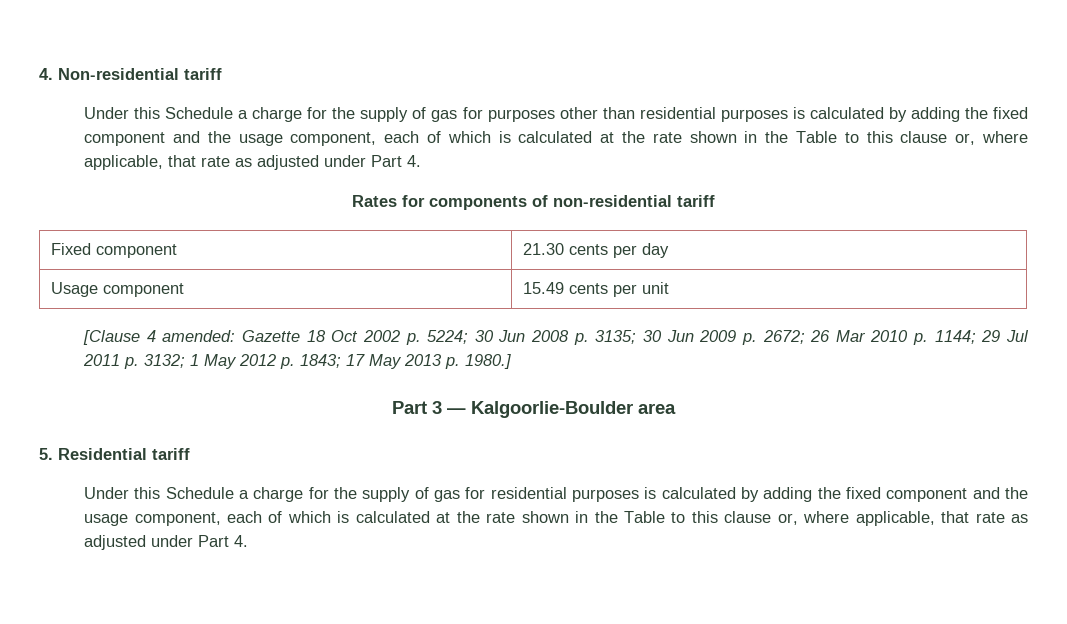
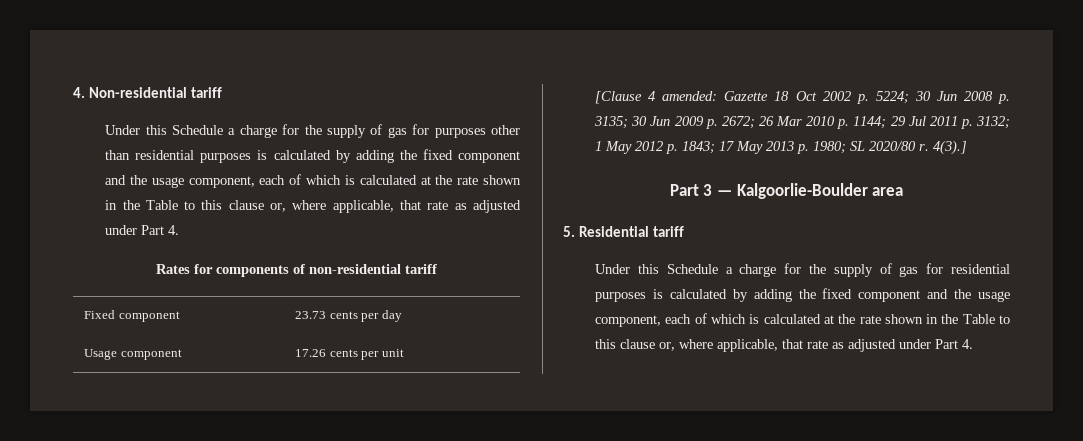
- Fixed component | 21.30 cents per day
+ Fixed component | 23.73 cents per day
- Usage component | 15.49 cents per unit
+ Usage component | 17.26 cents per unit
- [Clause 4 amended: Gazette 18 Oct 2002 p. 5224; 30 Jun 2008 p. 3135; 30 Jun 2009 p. 2672; 26 Mar 2010 p. 1144; 29 Jul 2011 p. 3132; 1 May 2012 p. 1843; 17 May 2013 p. 1980.]
+ [Clause 4 amended: Gazette 18 Oct 2002 p. 5224; 30 Jun 2008 p. 3135; 30 Jun 2009 p. 2672; 26 Mar 2010 p. 1144; 29 Jul 2011 p. 3132; 1 May 2012 p. 1843; 17 May 2013 p. 1980; SL 2020/80 r. 4(3).]

